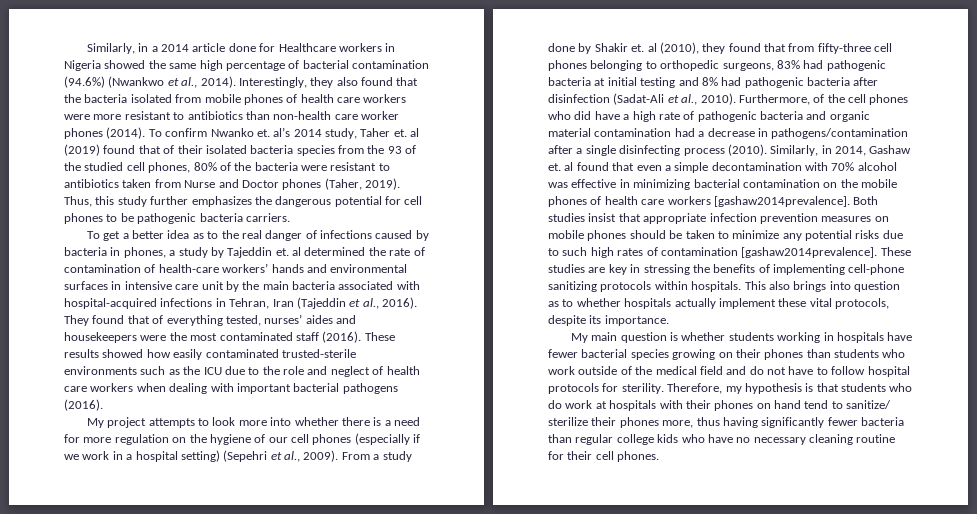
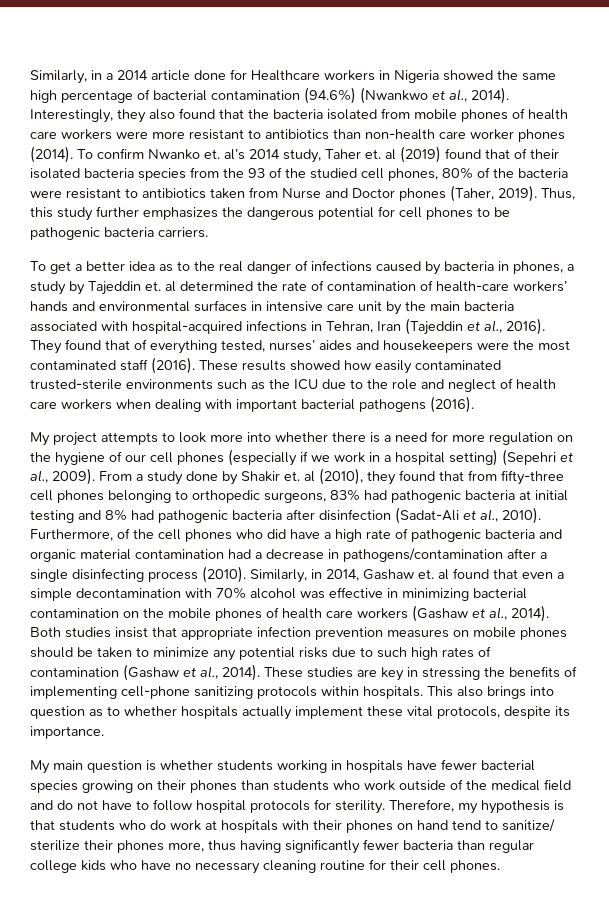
- Similarly, in 2014, Gashaw et. al found that even a simple decontamination with 70% alcohol was effective in minimizing bacterial contamination on the mobile phones of health care workers [gashaw2014prevalence].
+ Similarly, in 2014, Gashaw et. al found that even a simple decontamination with 70% alcohol was effective in minimizing bacterial contamination on the mobile phones of health care workers (Gashaw et al., 2014).
- Both studies insist that appropriate infection prevention measures on mobile phones should be taken to minimize any potential risks due to such high rates of contamination [gashaw2014prevalence].
+ Both studies insist that appropriate infection prevention measures on mobile phones should be taken to minimize any potential risks due to such high rates of contamination (Gashaw et al., 2014).

